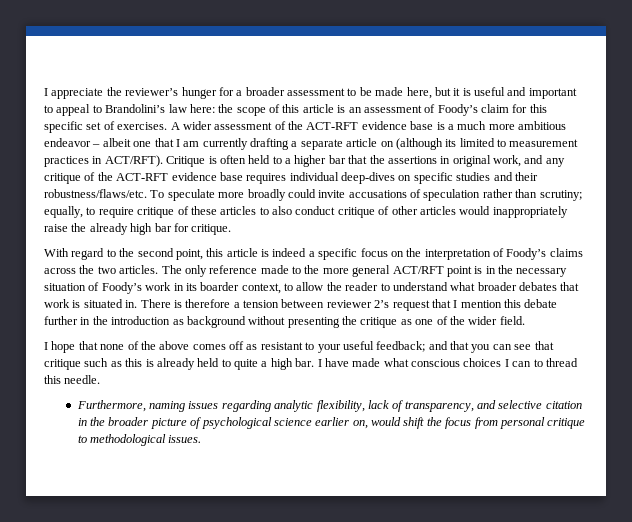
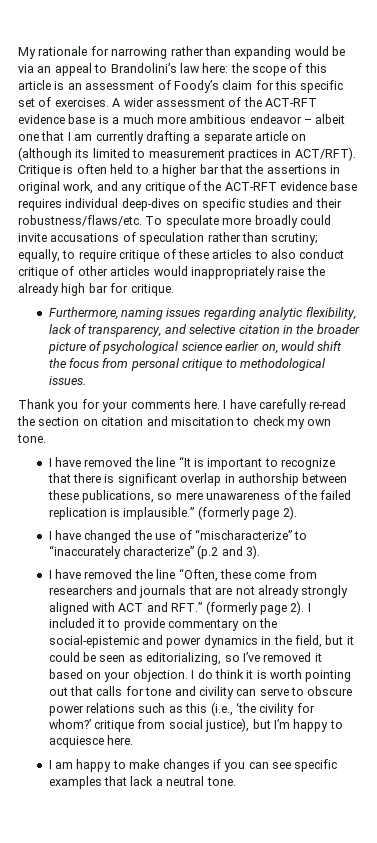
- I appreciate the reviewer’s hunger for a broader assessment to be made here, but it is useful and important to appeal to Brandolini’s law here: the scope of this article is an assessment of Foody’s claim for this specific set of exercises.
+ My rationale for narrowing rather than expanding would be via an appeal to Brandolini’s law here: the scope of this article is an assessment of Foody’s claim for this specific set of exercises.
- With regard to the second point, this article is indeed a specific focus on the interpretation of Foody’s claims across the two articles. The only reference made to the more general ACT/RFT point is in the necessary situation of Foody’s work in its boarder context, to allow the reader to understand what broader debates that work is situated in. There is therefore a tension between reviewer 2’s request that I mention this debate further in the introduction as background without presenting the critique as one of the wider field.
- I hope that none of the above comes off as resistant to your useful feedback; and that you can see that critique such as this is already held to quite a high bar. I have made what conscious choices I can to thread this needle.
+ Thank you for your comments here. I have carefully re-read the section on citation and miscitation to check my own tone.
+ I have removed the line “It is important to recognize that there is significant overlap in authorship between these publications, so mere unawareness of the failed replication is implausible.” (formerly page 2).
+ I have changed the use of “mischaracterize” to “inaccurately characterize” (p.2 and 3).
+ I have removed the line “Often, these come from researchers and journals that are not already strongly aligned with ACT and RFT.” (formerly page 2). I included it to provide commentary on the social-epistemic and power dynamics in the field, but it could be seen as editorializing, so I’ve removed it based on your objection. I do think it is worth pointing out that calls for tone and civility can serve to obscure power relations such as this (i.e., ‘the civility for whom?’ critique from social justice), but I’m happy to acquiesce here.
+ I am happy to make changes if you can see specific examples that lack a neutral tone.

